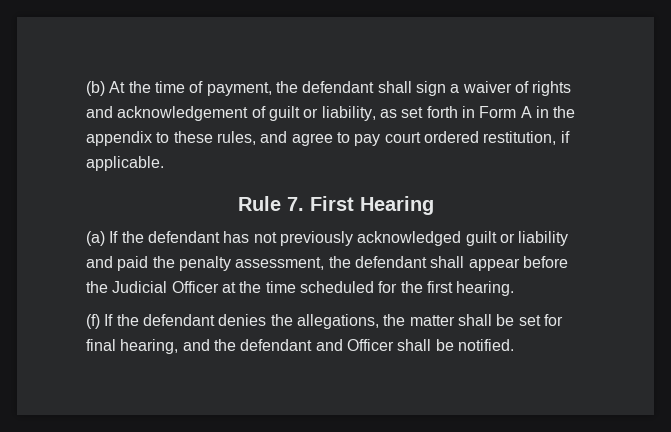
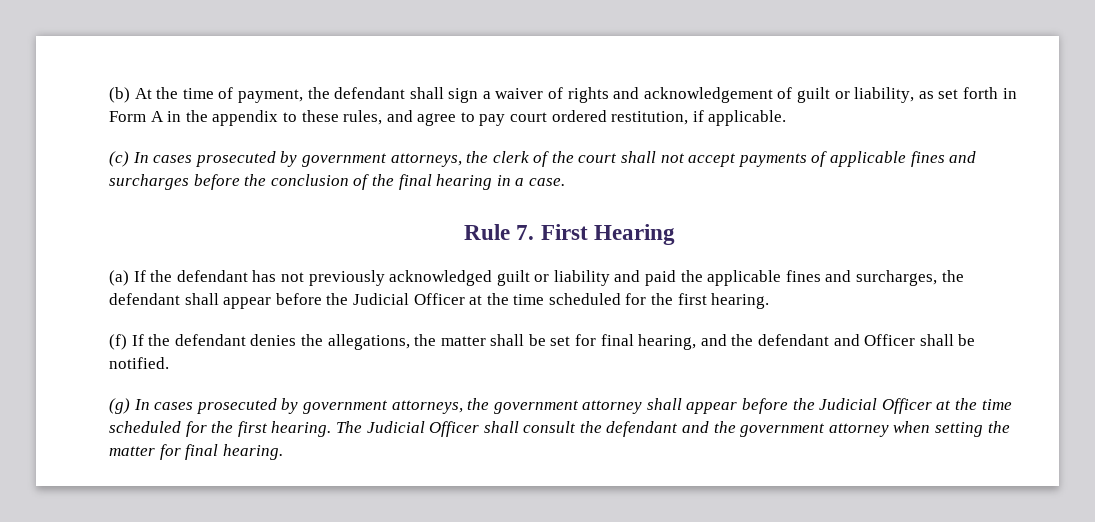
+ (c) In cases prosecuted by government attorneys, the clerk of the court shall not accept payments of applicable fines and surcharges before the conclusion of the final hearing in a case.
- (a) If the defendant has not previously acknowledged guilt or liability and paid the penalty assessment, the defendant shall appear before the Judicial Officer at the time scheduled for the first hearing.
+ (a) If the defendant has not previously acknowledged guilt or liability and paid the applicable fines and surcharges, the defendant shall appear before the Judicial Officer at the time scheduled for the first hearing.
+ (g) In cases prosecuted by government attorneys, the government attorney shall appear before the Judicial Officer at the time scheduled for the first hearing. The Judicial Officer shall consult the defendant and the government attorney when setting the matter for final hearing.

